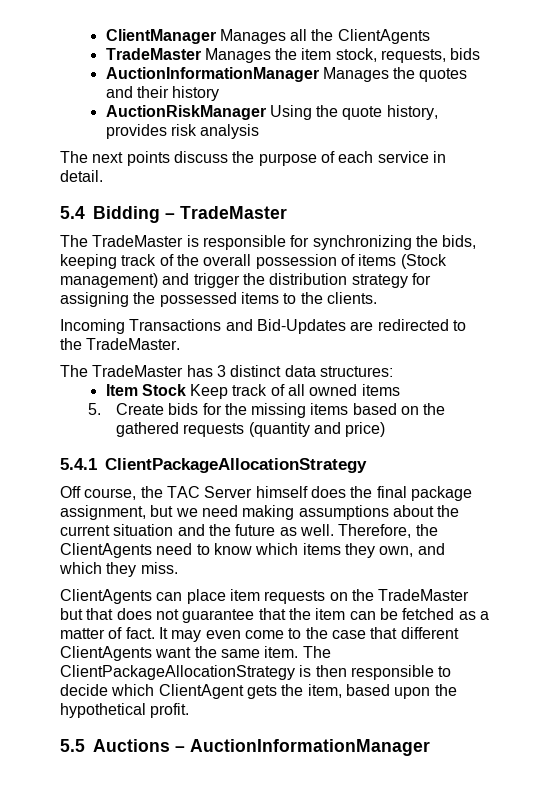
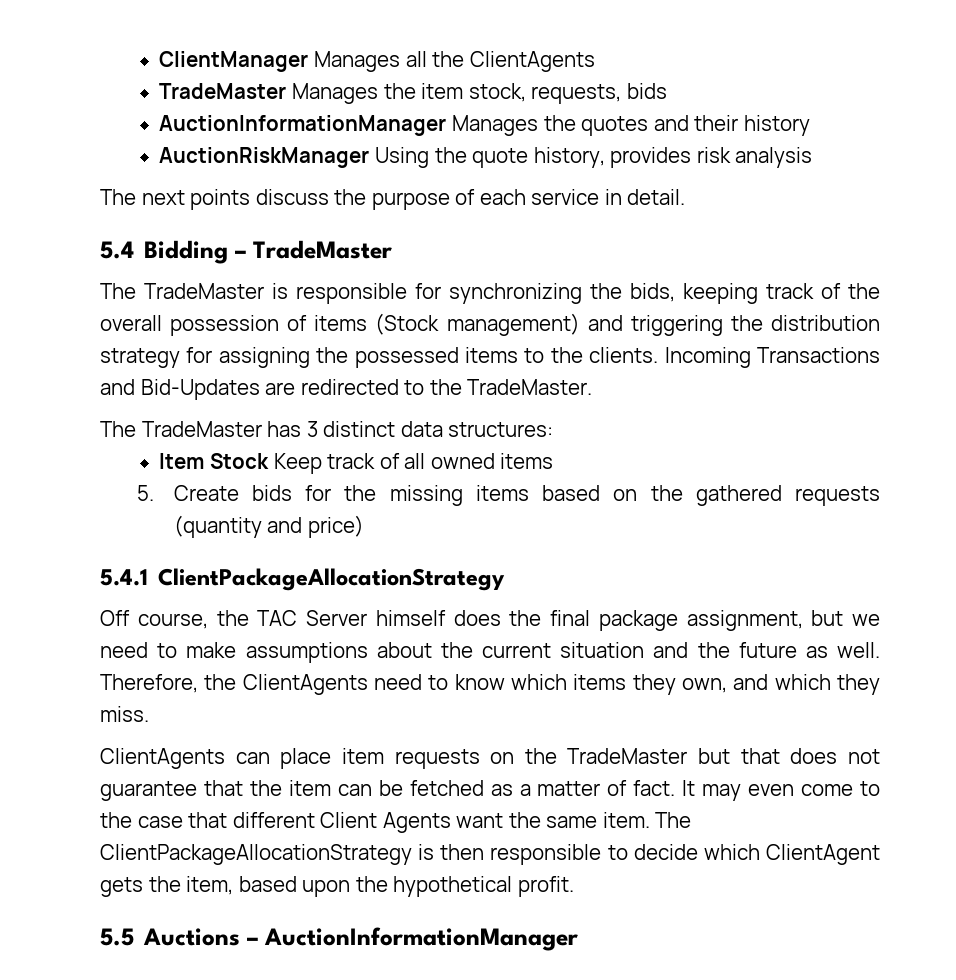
- The TradeMaster is responsible for synchronizing the bids, keeping track of the overall possession of items (Stock management) and trigger the distribution strategy for assigning the possessed items to the clients.
- Incoming Transactions and Bid-Updates are redirected to the TradeMaster.
+ The TradeMaster is responsible for synchronizing the bids, keeping track of the overall possession of items (Stock management) and triggering the distribution strategy for assigning the possessed items to the clients. Incoming Transactions and Bid-Updates are redirected to the TradeMaster.
- Off course, the TAC Server himself does the final package assignment, but we need making assumptions about the current situation and the future as well.
+ Off course, the TAC Server himself does the final package assignment, but we need to make assumptions about the current situation and the future as well.
- It may even come to the case that different ClientAgents want the same item.
+ It may even come to the case that different Client Agents want the same item.

